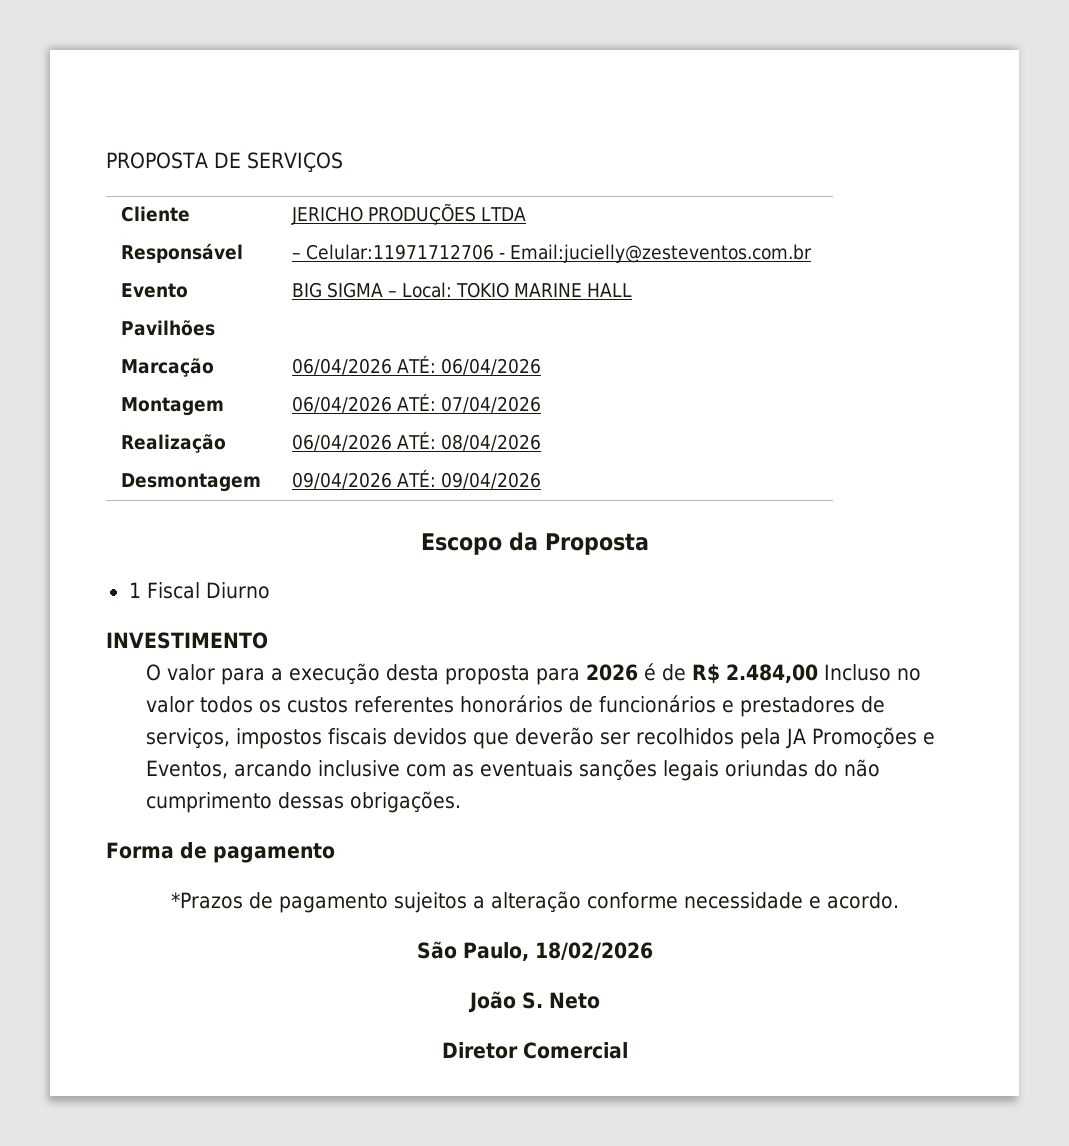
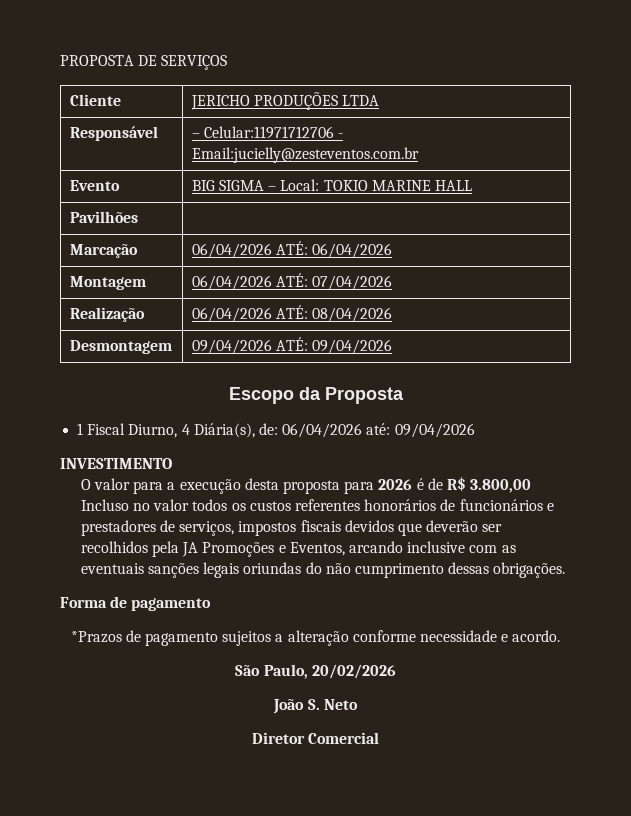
- 1 Fiscal Diurno
+ 1 Fiscal Diurno, 4 Diária(s), de: 06/04/2026 até: 09/04/2026
- O valor para a execução desta proposta para 2026 é de R$ 2.484,00 Incluso no valor todos os custos referentes honorários de funcionários e prestadores de serviços, impostos fiscais devidos que deverão ser recolhidos pela JA Promoções e Eventos, arcando inclusive com as eventuais sanções legais oriundas do não cumprimento dessas obrigações.
+ O valor para a execução desta proposta para 2026 é de R$ 3.800,00 Incluso no valor todos os custos referentes honorários de funcionários e prestadores de serviços, impostos fiscais devidos que deverão ser recolhidos pela JA Promoções e Eventos, arcando inclusive com as eventuais sanções legais oriundas do não cumprimento dessas obrigações.
- São Paulo, 18/02/2026
+ São Paulo, 20/02/2026

